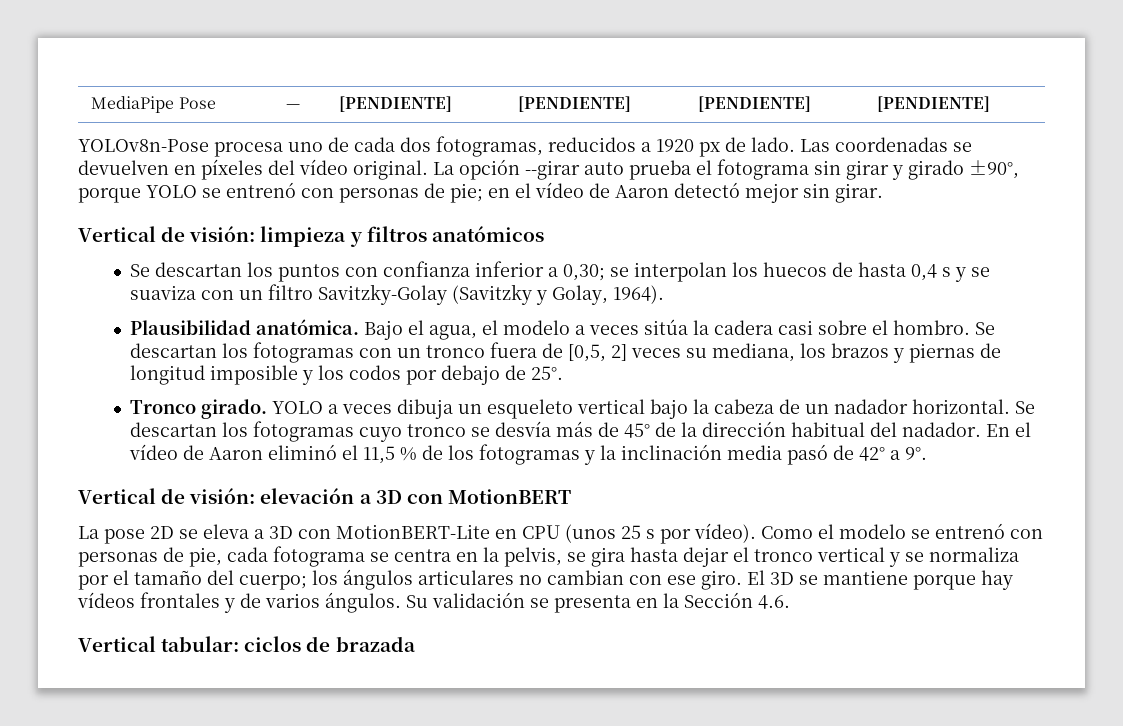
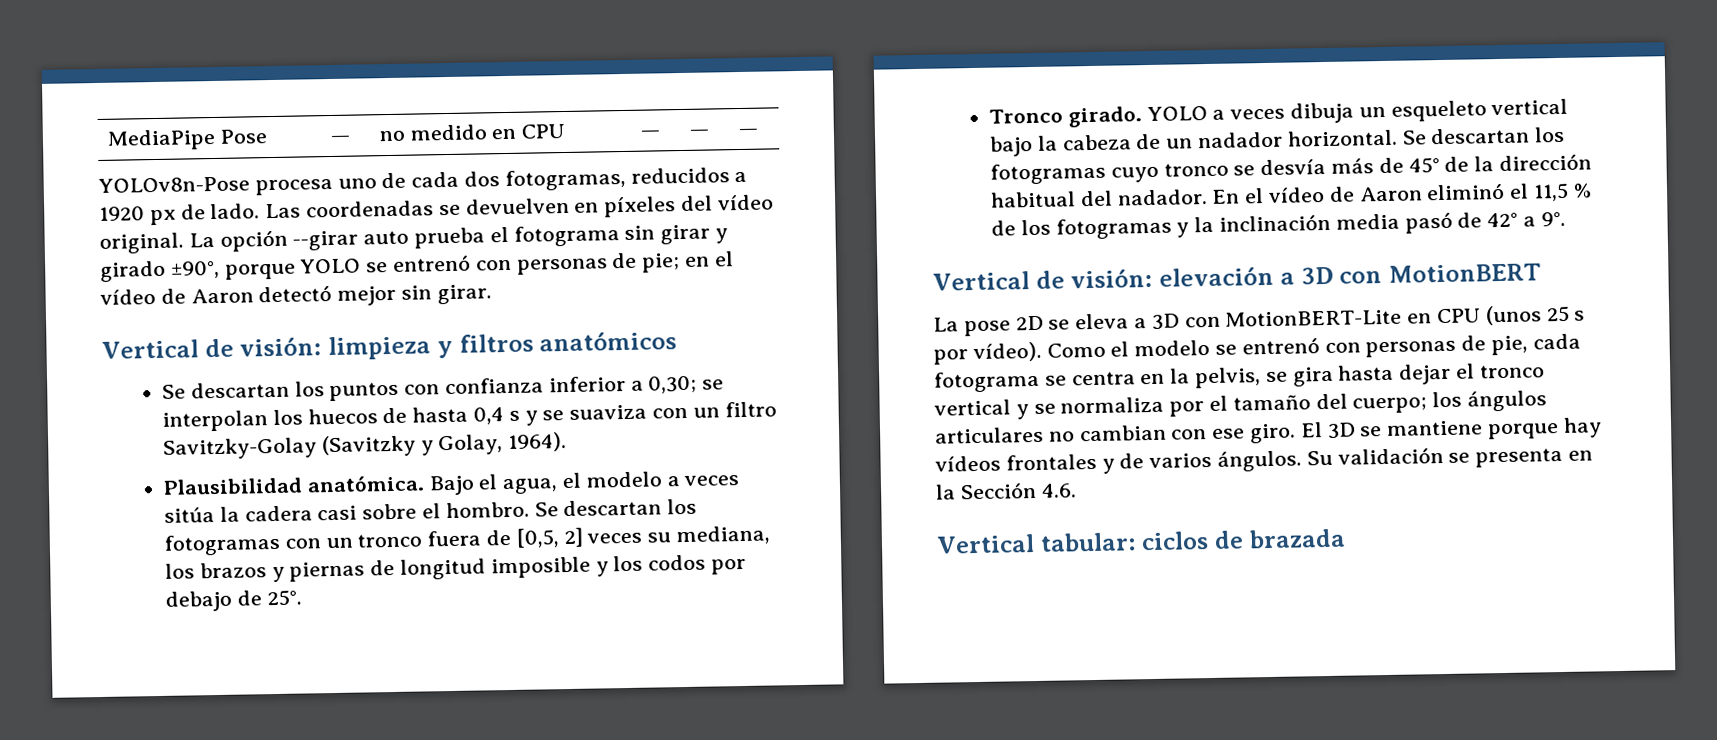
- MediaPipe Pose | — | [PENDIENTE] | [PENDIENTE] | [PENDIENTE] | [PENDIENTE]
+ MediaPipe Pose | — | no medido en CPU | — | — | —

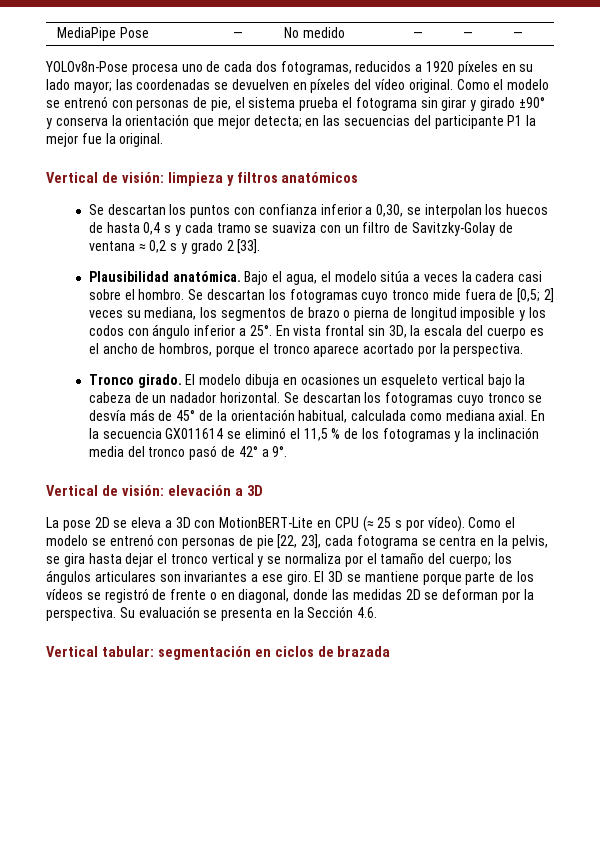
- MediaPipe Pose | — | no medido en CPU | — | — | —
+ MediaPipe Pose | — | No medido | — | — | —
- YOLOv8n-Pose procesa uno de cada dos fotogramas, reducidos a 1920 px de lado. Las coordenadas se devuelven en píxeles del vídeo original.
+ YOLOv8n-Pose procesa uno de cada dos fotogramas, reducidos a 1920 píxeles en su lado mayor; las coordenadas se devuelven en píxeles del vídeo original.
- La opción --girar auto prueba el fotograma sin girar y girado ±90°, porque YOLO se entrenó con personas de pie; en el vídeo de Aaron detectó mejor sin girar.
+ Como el modelo se entrenó con personas de pie, el sistema prueba el fotograma sin girar y girado ±90° y conserva la orientación que mejor detecta; en las secuencias del participante P1 la mejor fue la original.
- Se descartan los puntos con confianza inferior a 0,30; se interpolan los huecos de hasta 0,4 s y se suaviza con un filtro Savitzky-Golay (Savitzky y Golay, 1964).
+ Se descartan los puntos con confianza inferior a 0,30, se interpolan los huecos de hasta 0,4 s y cada tramo se suaviza con un filtro de Savitzky-Golay de ventana ≈ 0,2 s y grado 2 [33].
- Bajo el agua, el modelo a veces sitúa la cadera casi sobre el hombro.
+ Bajo el agua, el modelo sitúa a veces la cadera casi sobre el hombro.
- Se descartan los fotogramas con un tronco fuera de [0,5, 2] veces su mediana, los brazos y piernas de longitud imposible y los codos por debajo de 25°.
- Tronco girado. YOLO a veces dibuja un esqueleto vertical bajo la cabeza de un nadador horizontal.
+ Se descartan los fotogramas cuyo tronco mide fuera de [0,5; 2] veces su mediana, los segmentos de brazo o pierna de longitud imposible y los codos con ángulo inferior a 25°. En vista frontal sin 3D, la escala del cuerpo es el ancho de hombros, porque el tronco aparece acortado por la perspectiva.
+ Tronco girado. El modelo dibuja en ocasiones un esqueleto vertical bajo la cabeza de un nadador horizontal.
- Se descartan los fotogramas cuyo tronco se desvía más de 45° de la dirección habitual del nadador. En el vídeo de Aaron eliminó el 11,5 % de los fotogramas y la inclinación media pasó de 42° a 9°.
+ Se descartan los fotogramas cuyo tronco se desvía más de 45° de la orientación habitual, calculada como mediana axial. En la secuencia GX011614 se eliminó el 11,5 % de los fotogramas y la inclinación media del tronco pasó de 42° a 9°.
- Vertical de visión: elevación a 3D con MotionBERT
+ Vertical de visión: elevación a 3D
- La pose 2D se eleva a 3D con MotionBERT-Lite en CPU (unos 25 s por vídeo).
+ La pose 2D se eleva a 3D con MotionBERT-Lite en CPU (≈ 25 s por vídeo).
- Como el modelo se entrenó con personas de pie, cada fotograma se centra en la pelvis, se gira hasta dejar el tronco vertical y se normaliza por el tamaño del cuerpo; los ángulos articulares no cambian con ese giro.
+ Como el modelo se entrenó con personas de pie [22, 23], cada fotograma se centra en la pelvis, se gira hasta dejar el tronco vertical y se normaliza por el tamaño del cuerpo; los ángulos articulares son invariantes a ese giro.
- El 3D se mantiene porque hay vídeos frontales y de varios ángulos. Su validación se presenta en la Sección 4.6.
+ El 3D se mantiene porque parte de los vídeos se registró de frente o en diagonal, donde las medidas 2D se deforman por la perspectiva. Su evaluación se presenta en la Sección 4.6.
- Vertical tabular: ciclos de brazada
+ Vertical tabular: segmentación en ciclos de brazada

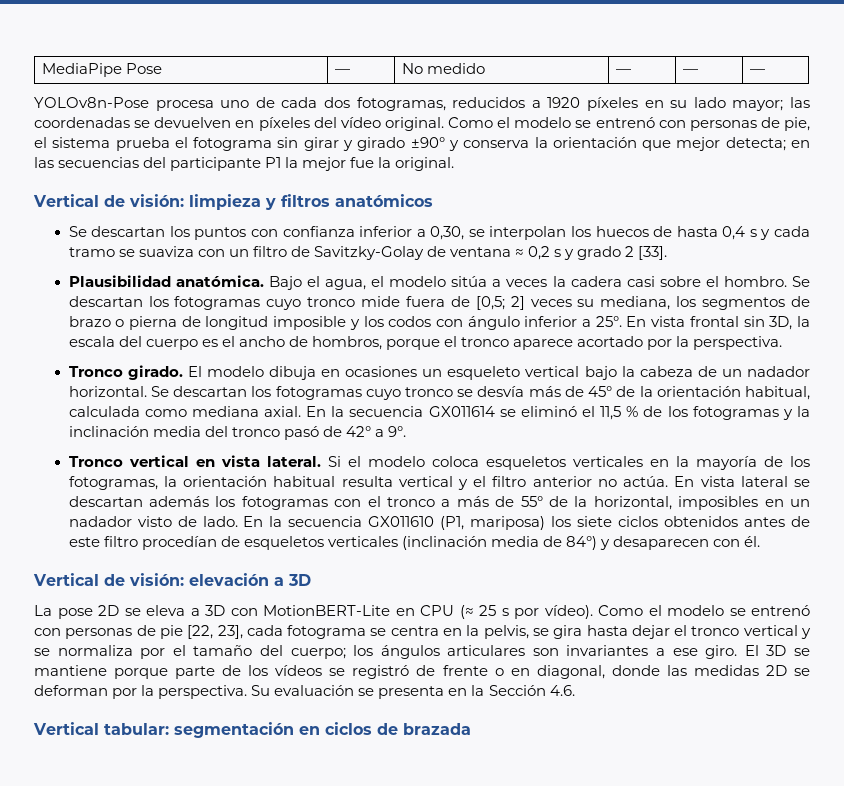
+ Tronco vertical en vista lateral. Si el modelo coloca esqueletos verticales en la mayoría de los fotogramas, la orientación habitual resulta vertical y el filtro anterior no actúa. En vista lateral se descartan además los fotogramas con el tronco a más de 55° de la horizontal, imposibles en un nadador visto de lado. En la secuencia GX011610 (P1, mariposa) los siete ciclos obtenidos antes de este filtro procedían de esqueletos verticales (inclinación media de 84°) y desaparecen con él.

